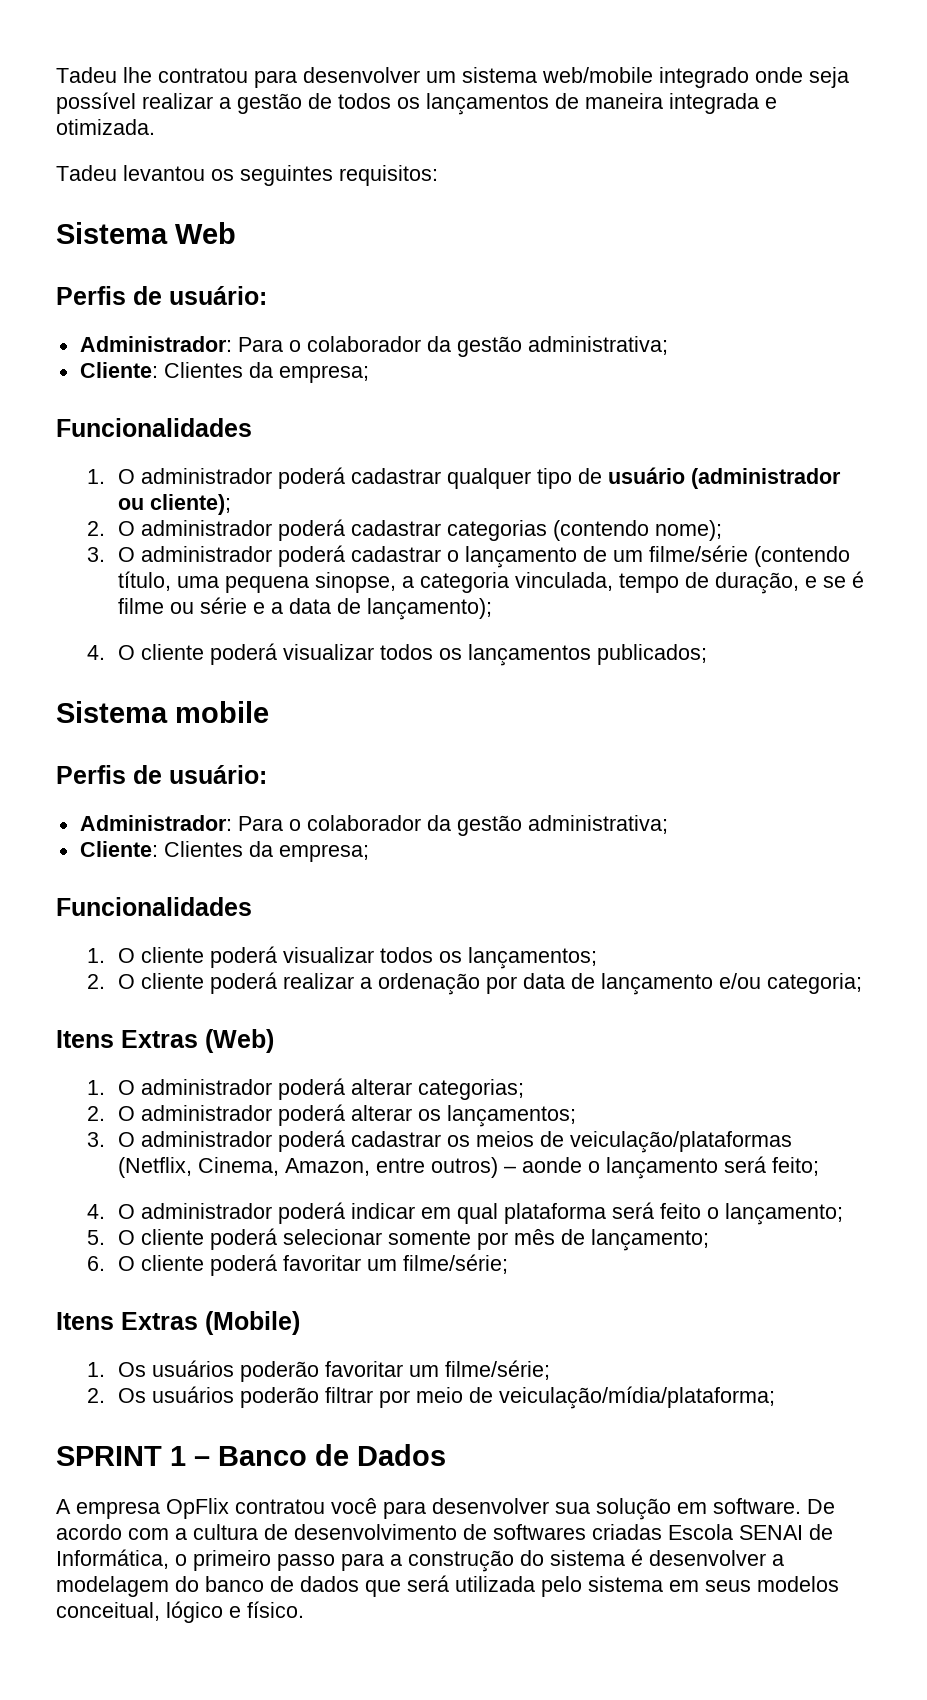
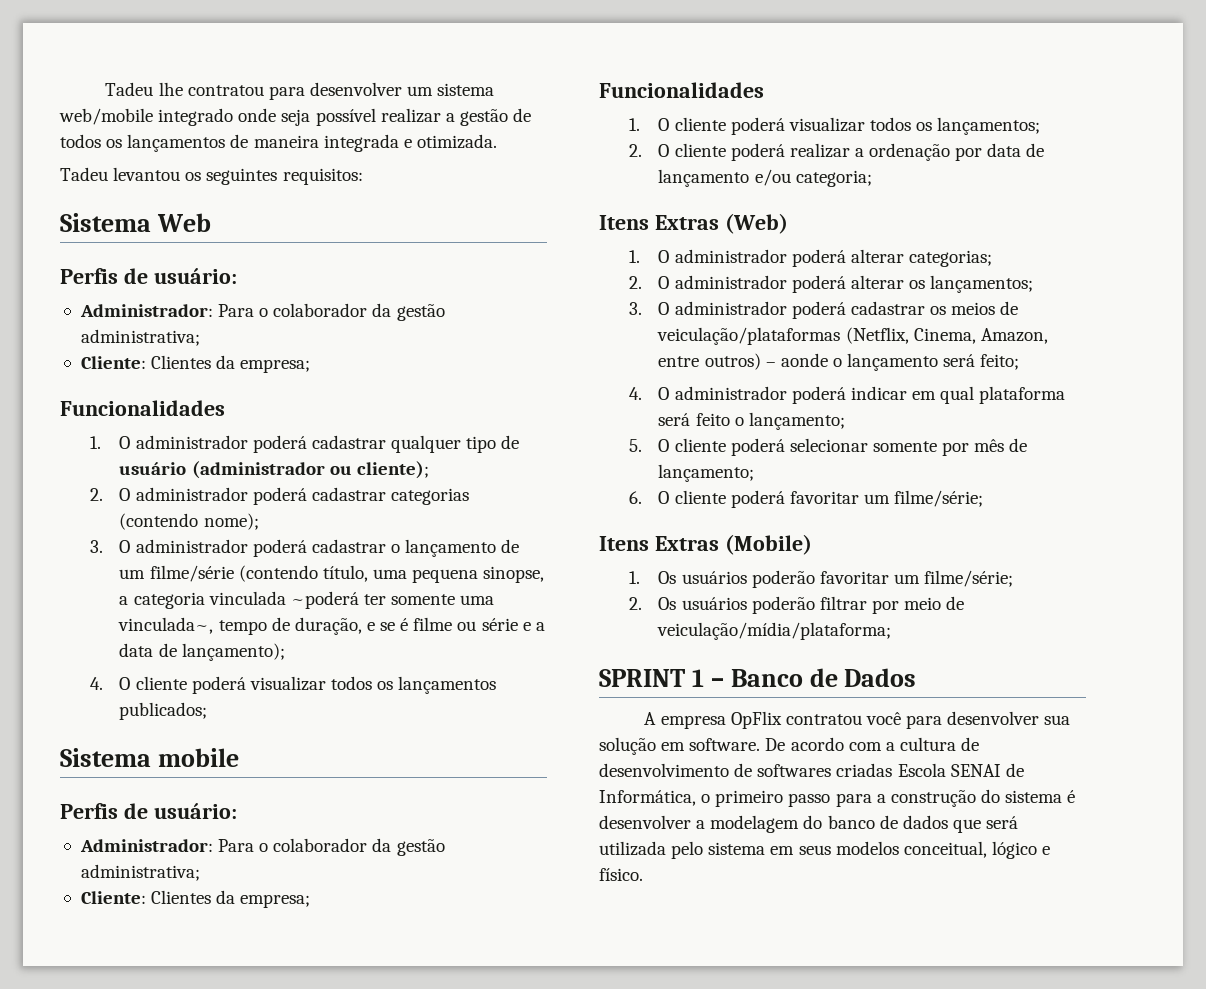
- 3. O administrador poderá cadastrar o lançamento de um filme/série (contendo título, uma pequena sinopse, a categoria vinculada, tempo de duração, e se é filme ou série e a data de lançamento);
+ 3. O administrador poderá cadastrar o lançamento de um filme/série (contendo título, uma pequena sinopse, a categoria vinculada ~poderá ter somente uma vinculada~, tempo de duração, e se é filme ou série e a data de lançamento);

